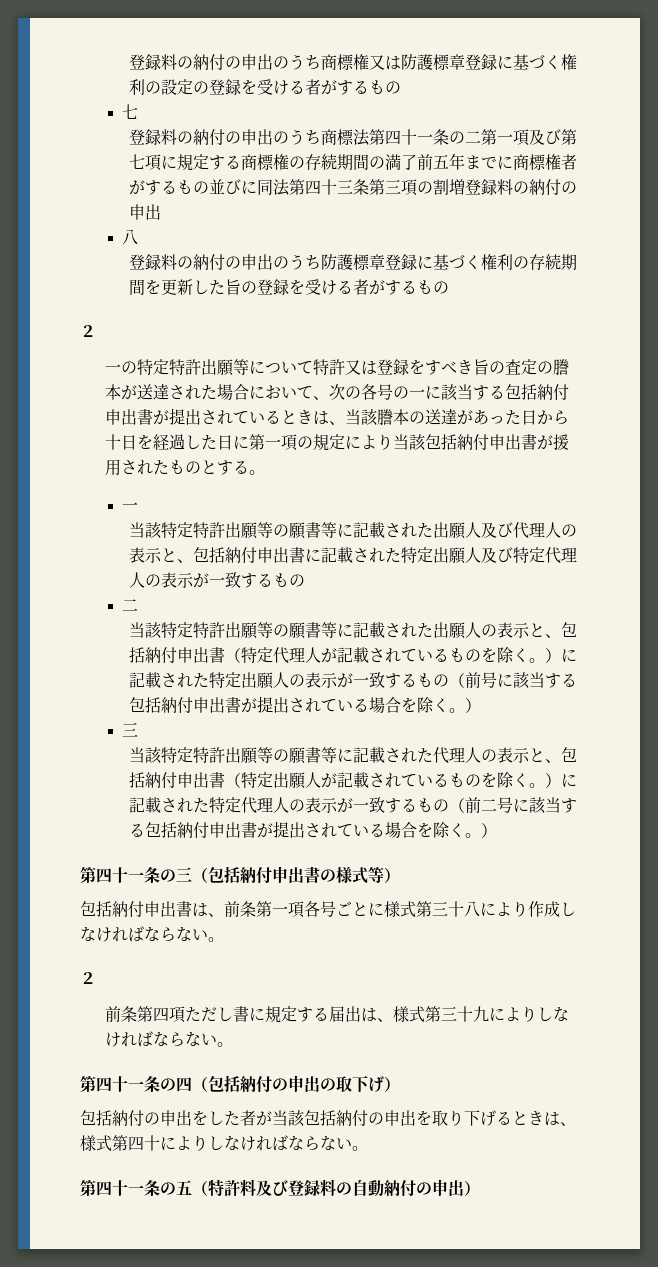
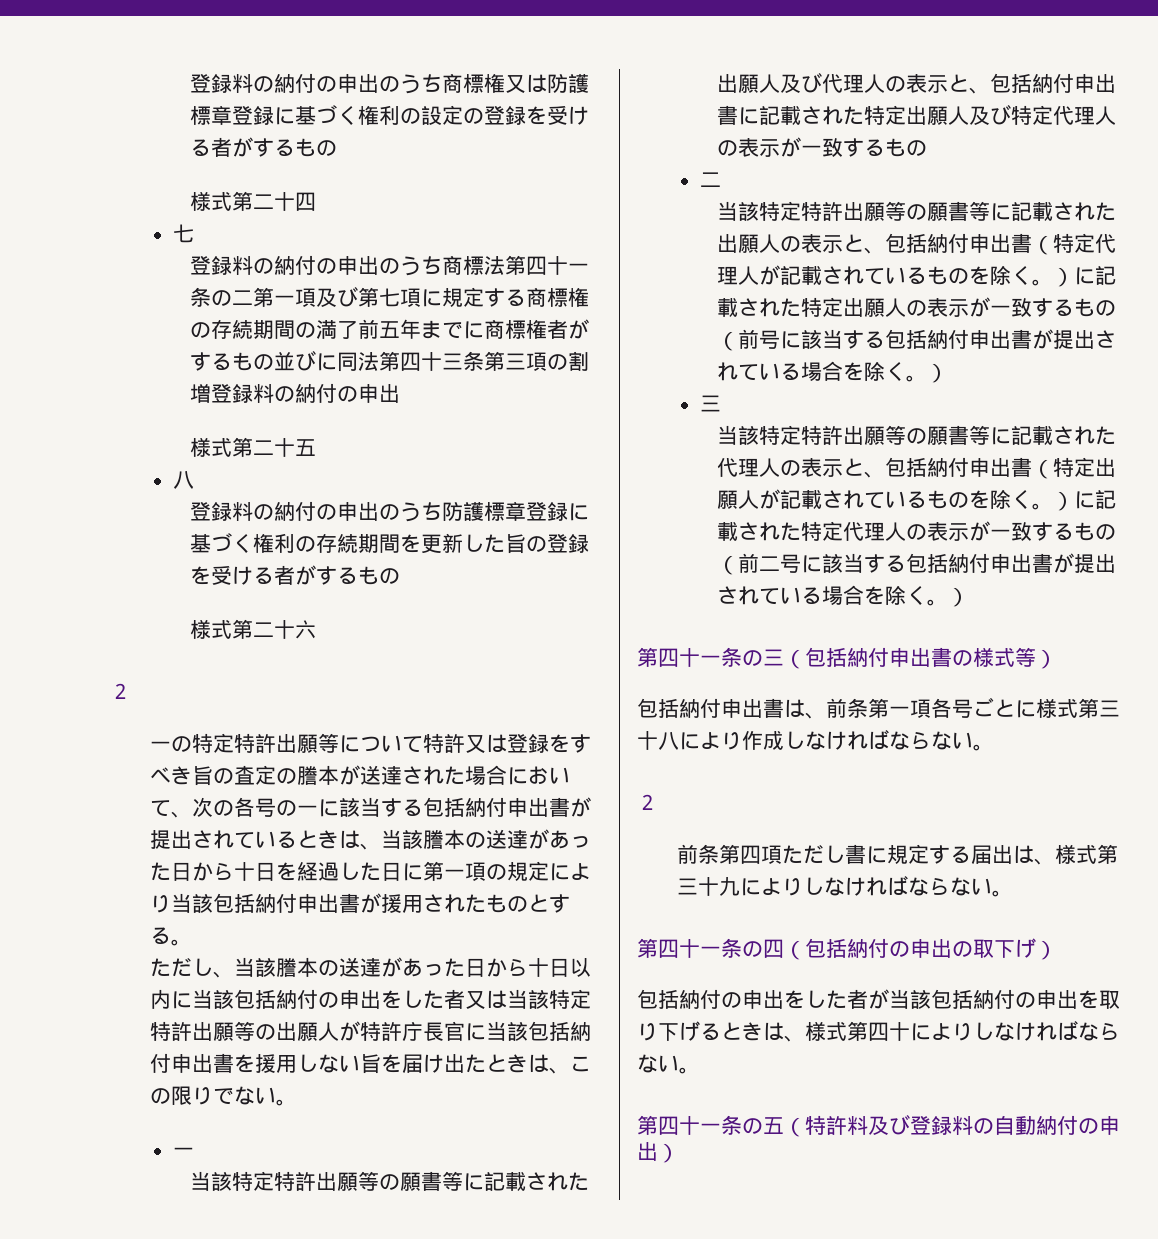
+ 様式第二十四
+ 様式第二十五
+ 様式第二十六
+ ただし、当該謄本の送達があった日から十日以内に当該包括納付の申出をした者又は当該特定特許出願等の出願人が特許庁長官に当該包括納付申出書を援用しない旨を届け出たときは、この限りでない。

